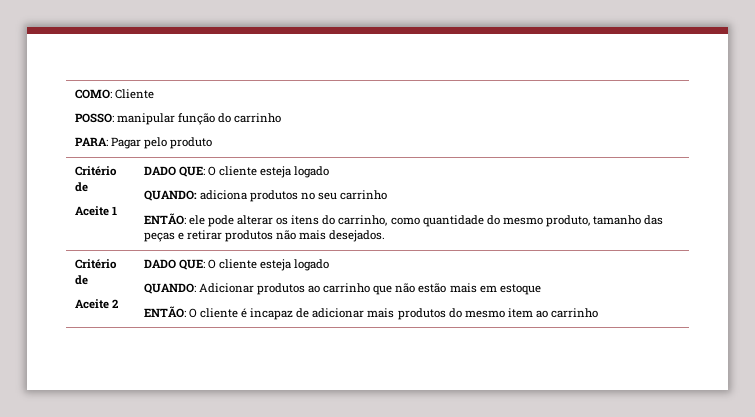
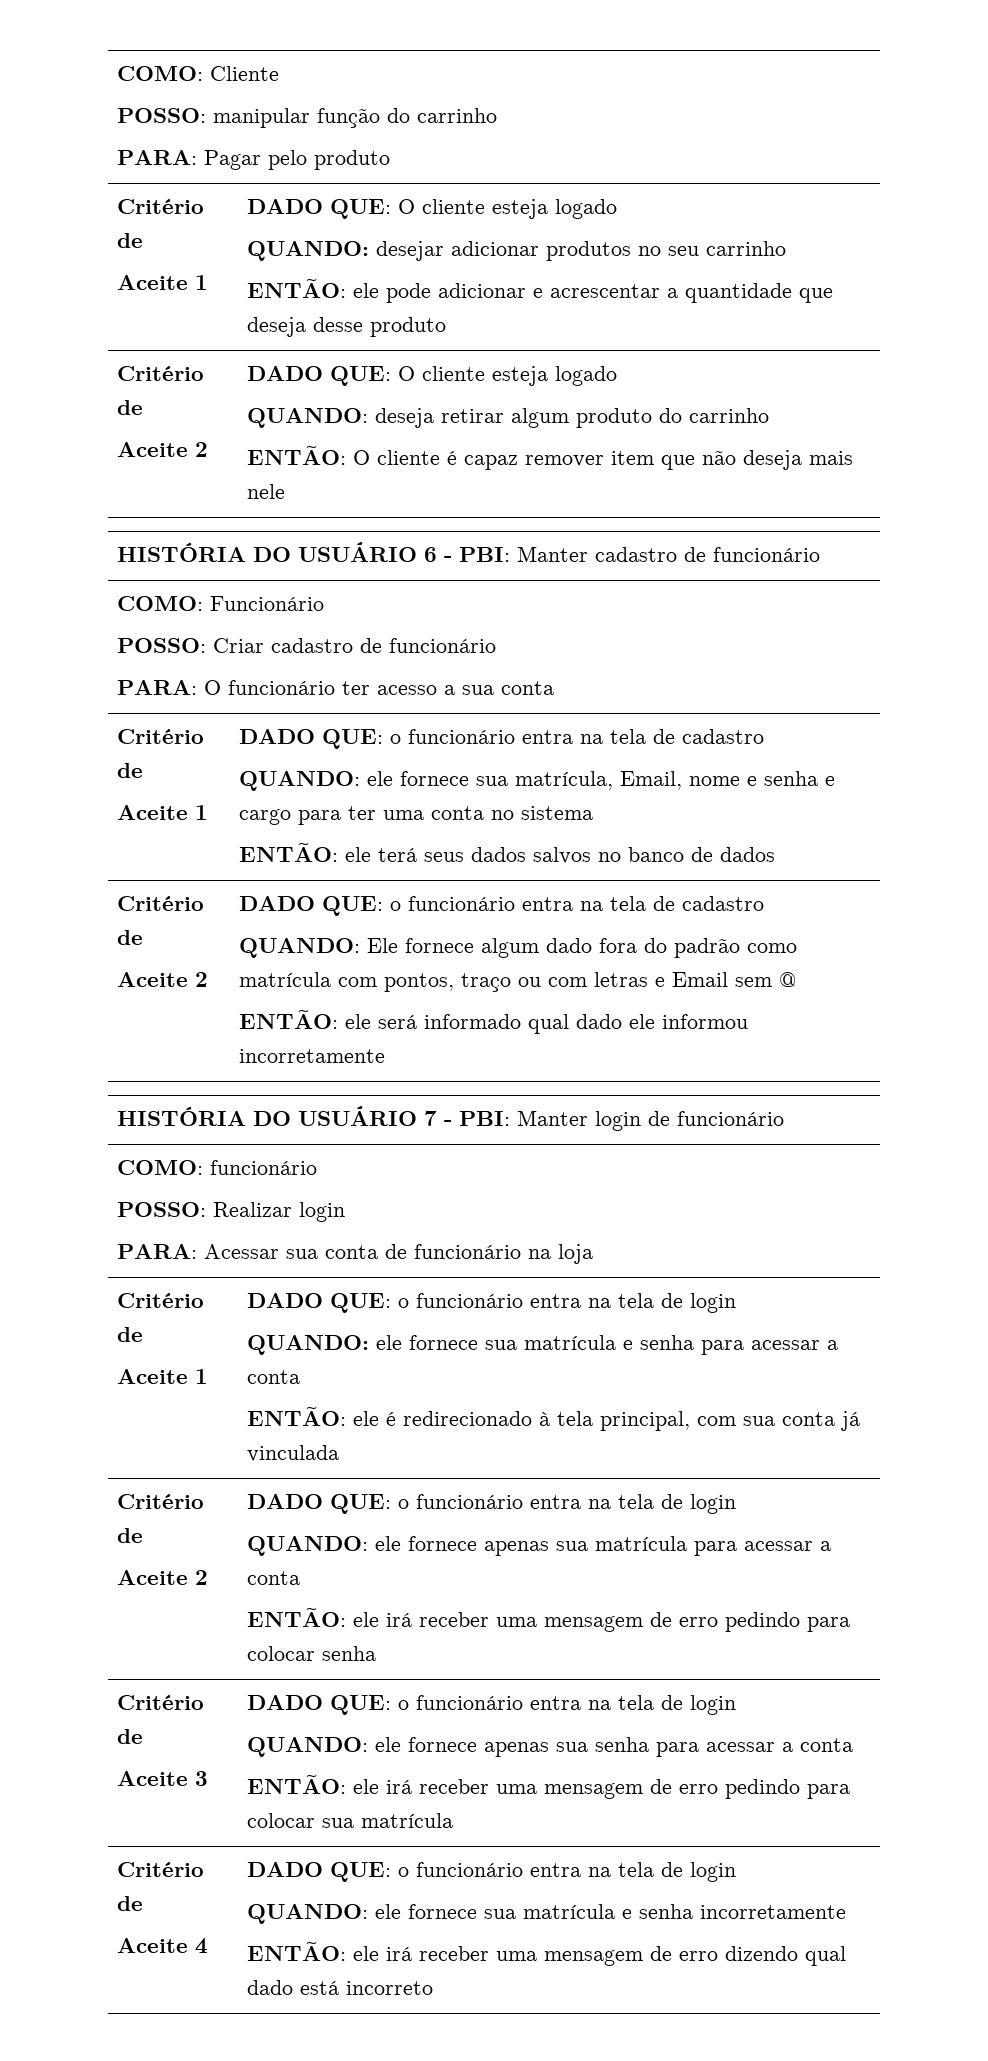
  COMO: Cliente
  POSSO: manipular função do carrinho
  PARA: Pagar pelo produto
  Critério de
  Aceite 1 | DADO QUE: O cliente esteja logado
- QUANDO: adiciona produtos no seu carrinho
- ENTÃO: ele pode alterar os itens do carrinho, como quantidade do mesmo produto, tamanho das peças e retirar produtos não mais desejados.
+ QUANDO: desejar adicionar produtos no seu carrinho
+ ENTÃO: ele pode adicionar e acrescentar a quantidade que deseja desse produto
  Critério de
  Aceite 2 | DADO QUE: O cliente esteja logado
- QUANDO: Adicionar produtos ao carrinho que não estão mais em estoque
- ENTÃO: O cliente é incapaz de adicionar mais produtos do mesmo item ao carrinho
+ QUANDO: deseja retirar algum produto do carrinho
+ ENTÃO: O cliente é capaz remover item que não deseja mais nele
+ HISTÓRIA DO USUÁRIO 6 - PBI: Manter cadastro de funcionário
+ COMO: Funcionário
+ POSSO: Criar cadastro de funcionário
+ PARA: O funcionário ter acesso a sua conta
+ Critério de
+ Aceite 1 | DADO QUE: o funcionário entra na tela de cadastro
+ QUANDO: ele fornece sua matrícula, Email, nome e senha e cargo para ter uma conta no sistema
+ ENTÃO: ele terá seus dados salvos no banco de dados
+ Critério de
+ Aceite 2 | DADO QUE: o funcionário entra na tela de cadastro
+ QUANDO: Ele fornece algum dado fora do padrão como matrícula com pontos, traço ou com letras e Email sem @
+ ENTÃO: ele será informado qual dado ele informou incorretamente
+ HISTÓRIA DO USUÁRIO 7 - PBI: Manter login de funcionário
+ COMO: funcionário
+ POSSO: Realizar login
+ PARA: Acessar sua conta de funcionário na loja
+ Critério de
+ Aceite 1 | DADO QUE: o funcionário entra na tela de login
+ QUANDO: ele fornece sua matrícula e senha para acessar a conta
+ ENTÃO: ele é redirecionado à tela principal, com sua conta já vinculada
+ Critério de
+ Aceite 2 | DADO QUE: o funcionário entra na tela de login
+ QUANDO: ele fornece apenas sua matrícula para acessar a conta
+ ENTÃO: ele irá receber uma mensagem de erro pedindo para colocar senha
+ Critério de
+ Aceite 3 | DADO QUE: o funcionário entra na tela de login
+ QUANDO: ele fornece apenas sua senha para acessar a conta
+ ENTÃO: ele irá receber uma mensagem de erro pedindo para colocar sua matrícula
+ Critério de
+ Aceite 4 | DADO QUE: o funcionário entra na tela de login
+ QUANDO: ele fornece sua matrícula e senha incorretamente
+ ENTÃO: ele irá receber uma mensagem de erro dizendo qual dado está incorreto

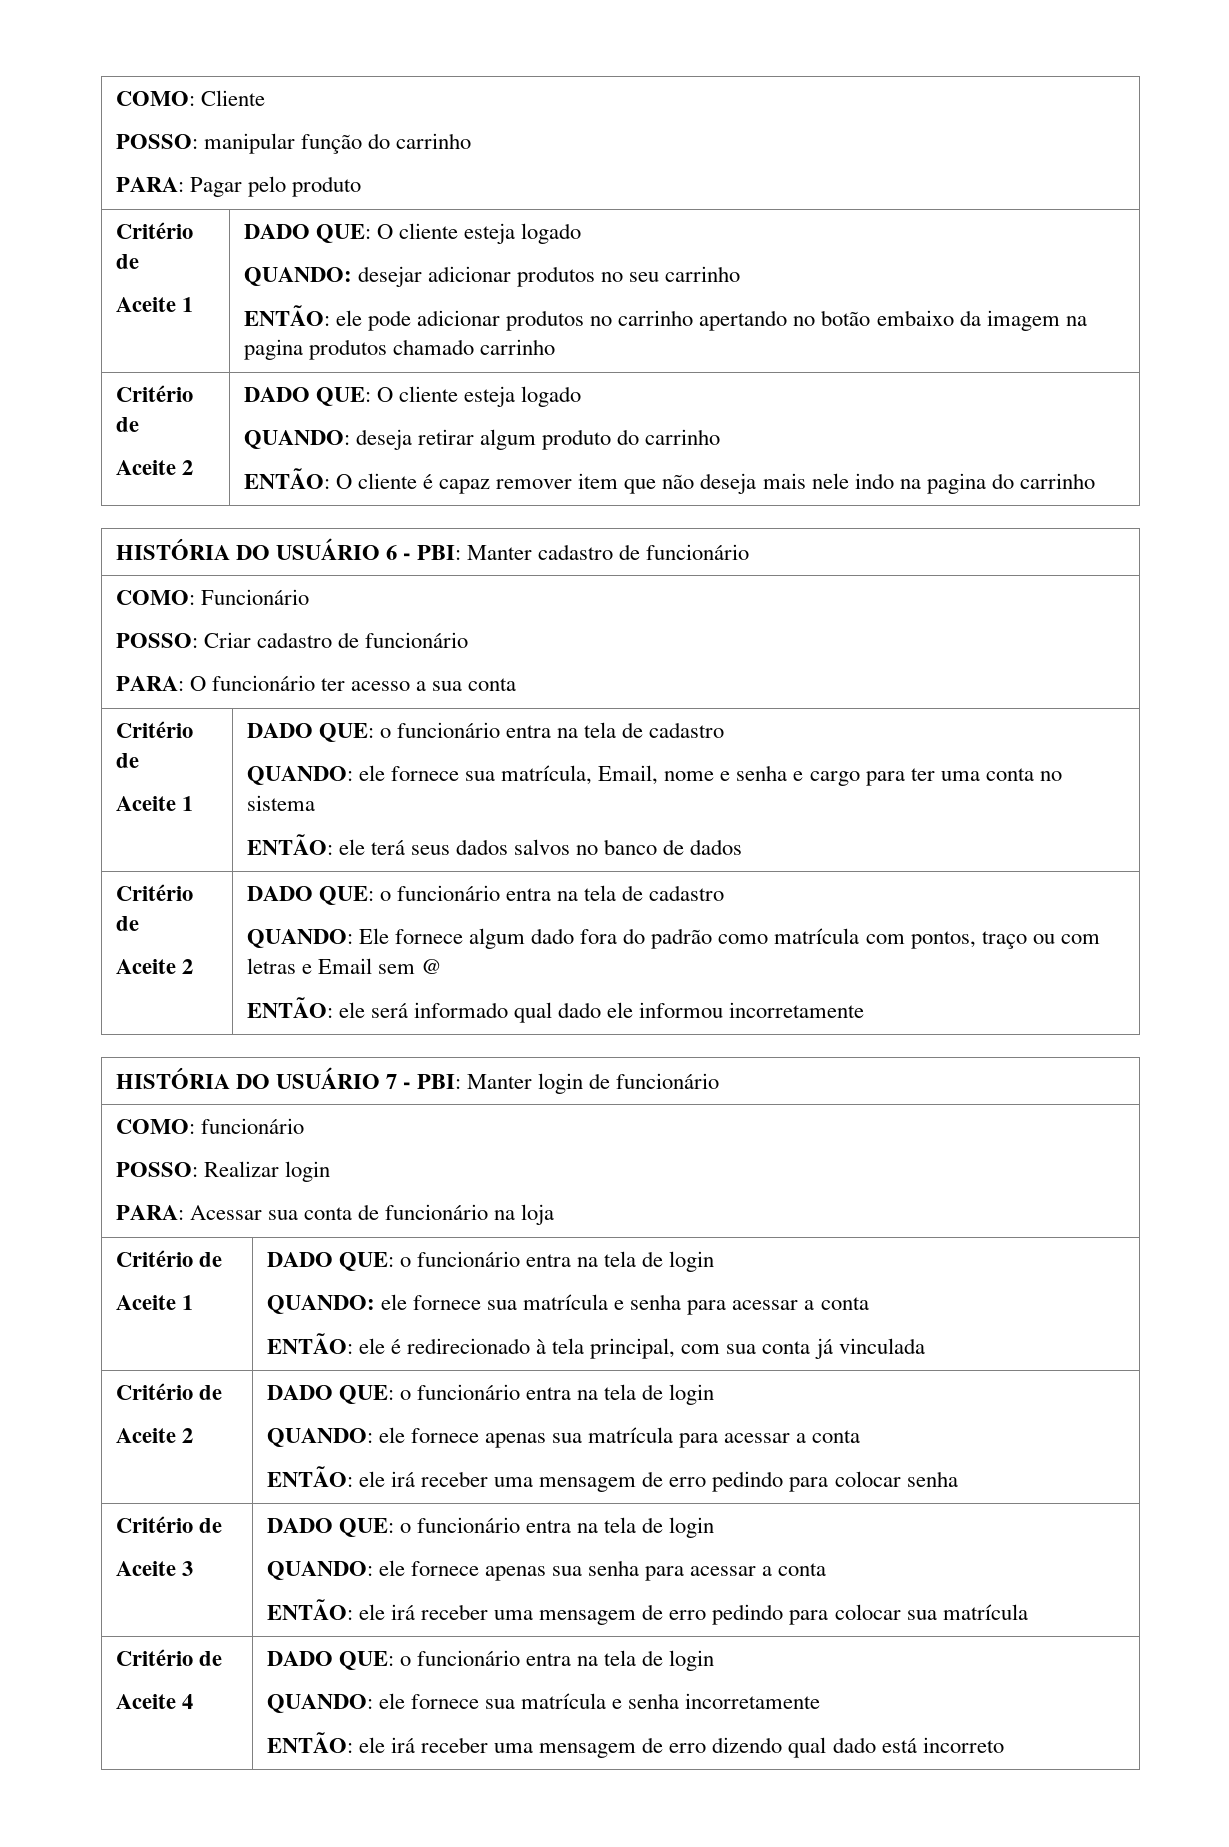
  COMO: Cliente
  POSSO: manipular função do carrinho
  PARA: Pagar pelo produto
  Critério de
  Aceite 1 | DADO QUE: O cliente esteja logado
  QUANDO: desejar adicionar produtos no seu carrinho
- ENTÃO: ele pode adicionar e acrescentar a quantidade que deseja desse produto
+ ENTÃO: ele pode adicionar produtos no carrinho apertando no botão embaixo da imagem na pagina produtos chamado carrinho
  Critério de
  Aceite 2 | DADO QUE: O cliente esteja logado
  QUANDO: deseja retirar algum produto do carrinho
- ENTÃO: O cliente é capaz remover item que não deseja mais nele
+ ENTÃO: O cliente é capaz remover item que não deseja mais nele indo na pagina do carrinho

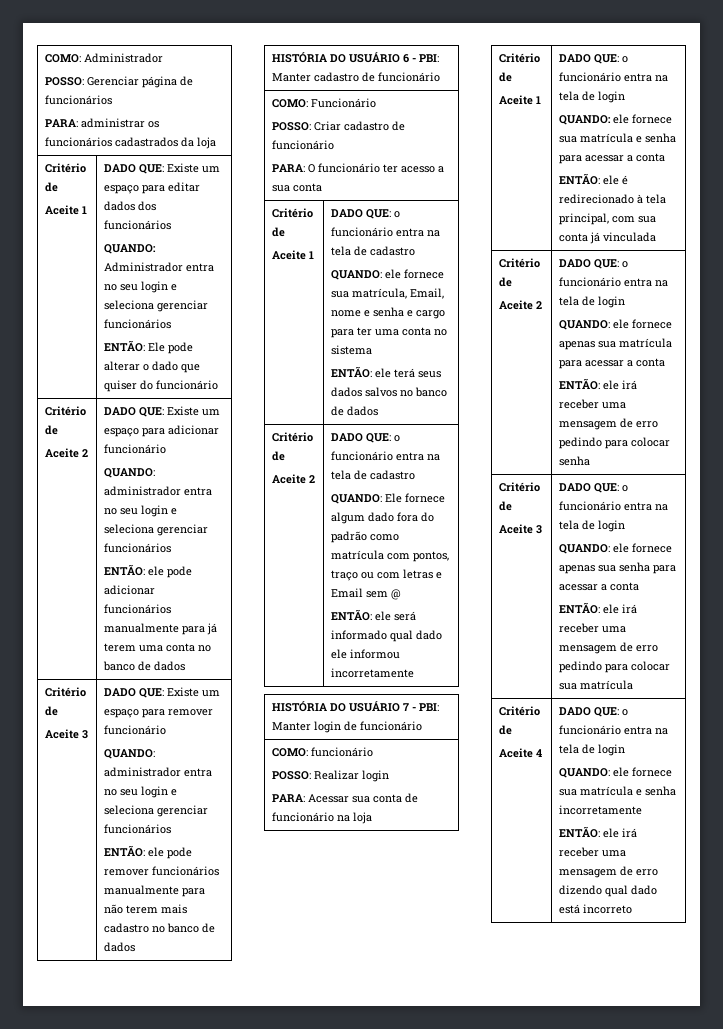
- COMO: Cliente
- POSSO: manipular função do carrinho
- PARA: Pagar pelo produto
+ COMO: Administrador
+ POSSO: Gerenciar página de funcionários
+ PARA: administrar os funcionários cadastrados da loja
  Critério de
- Aceite 1 | DADO QUE: O cliente esteja logado
- QUANDO: desejar adicionar produtos no seu carrinho
- ENTÃO: ele pode adicionar produtos no carrinho apertando no botão embaixo da imagem na pagina produtos chamado carrinho
+ Aceite 1 | DADO QUE: Existe um espaço para editar dados dos funcionários
+ QUANDO: Administrador entra no seu login e seleciona gerenciar funcionários
+ ENTÃO: Ele pode alterar o dado que quiser do funcionário
  Critério de
- Aceite 2 | DADO QUE: O cliente esteja logado
- QUANDO: deseja retirar algum produto do carrinho
- ENTÃO: O cliente é capaz remover item que não deseja mais nele indo na pagina do carrinho
+ Aceite 2 | DADO QUE: Existe um espaço para adicionar funcionário
+ QUANDO: administrador entra no seu login e seleciona gerenciar funcionários
+ ENTÃO: ele pode adicionar funcionários manualmente para já terem uma conta no banco de dados
+ Critério de
+ Aceite 3 | DADO QUE: Existe um espaço para remover funcionário
+ QUANDO: administrador entra no seu login e seleciona gerenciar funcionários
+ ENTÃO: ele pode remover funcionários manualmente para não terem mais cadastro no banco de dados

